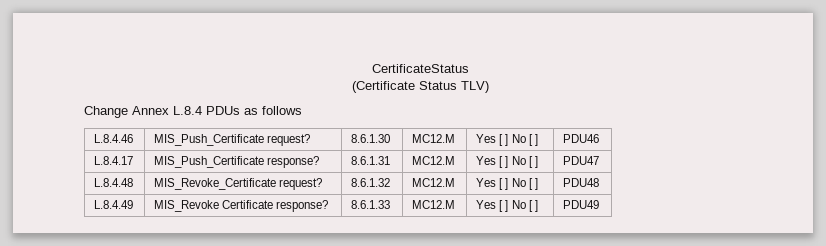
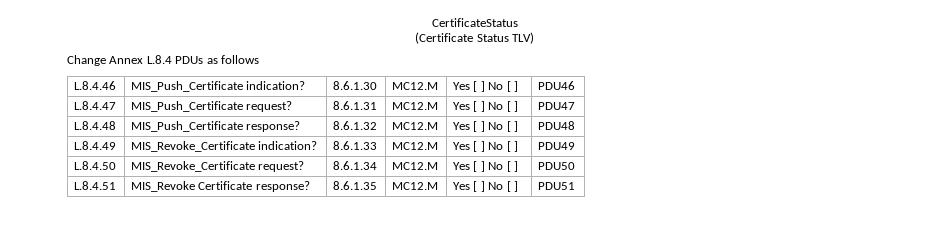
- L.8.4.46 | MIS_Push_Certificate request? | 8.6.1.30 | MC12.M | Yes [ ] No [ ] | PDU46
+ L.8.4.46 | MIS_Push_Certificate indication? | 8.6.1.30 | MC12.M | Yes [ ] No [ ] | PDU46
- L.8.4.17 | MIS_Push_Certificate response? | 8.6.1.31 | MC12.M | Yes [ ] No [ ] | PDU47
+ L.8.4.47 | MIS_Push_Certificate request? | 8.6.1.31 | MC12.M | Yes [ ] No [ ] | PDU47
- L.8.4.48 | MIS_Revoke_Certificate request? | 8.6.1.32 | MC12.M | Yes [ ] No [ ] | PDU48
+ L.8.4.48 | MIS_Push_Certificate response? | 8.6.1.32 | MC12.M | Yes [ ] No [ ] | PDU48
- L.8.4.49 | MIS_Revoke Certificate response? | 8.6.1.33 | MC12.M | Yes [ ] No [ ] | PDU49
+ L.8.4.49 | MIS_Revoke_Certificate indication? | 8.6.1.33 | MC12.M | Yes [ ] No [ ] | PDU49
+ L.8.4.50 | MIS_Revoke_Certificate request? | 8.6.1.34 | MC12.M | Yes [ ] No [ ] | PDU50
+ L.8.4.51 | MIS_Revoke Certificate response? | 8.6.1.35 | MC12.M | Yes [ ] No [ ] | PDU51

